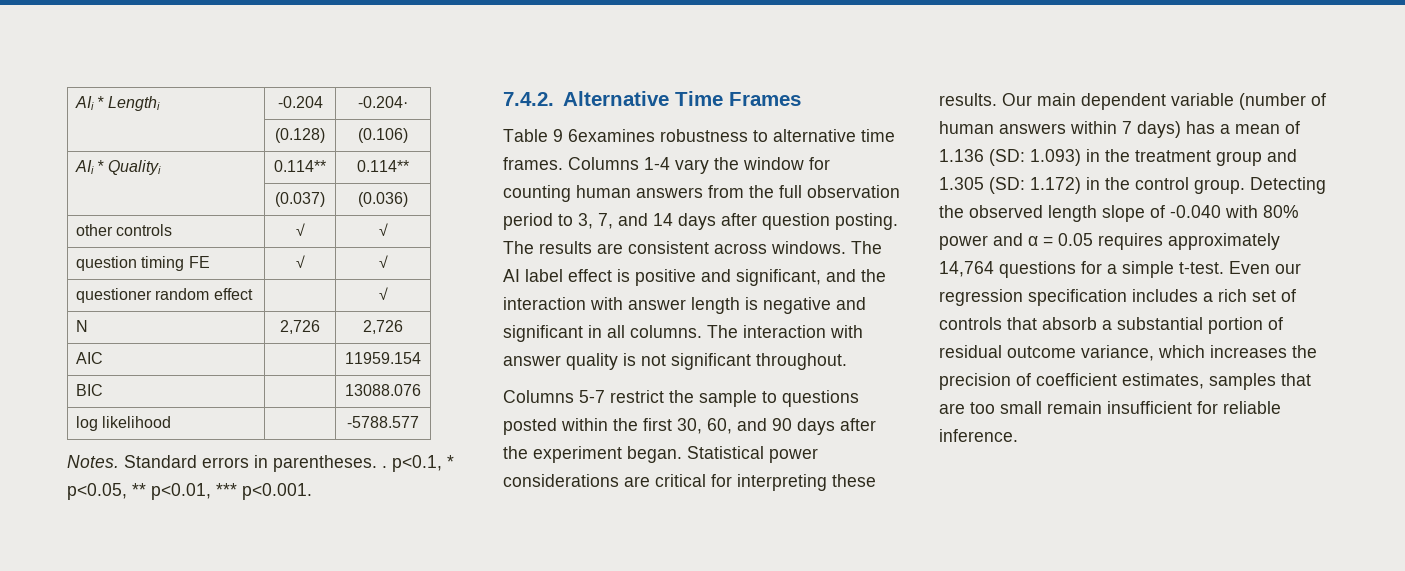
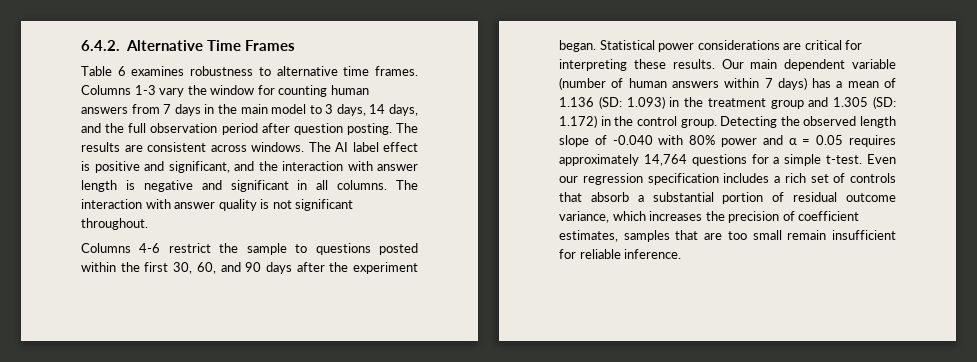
- AIi * Lengthi | -0.204 | -0.204·
- | (0.128) | (0.106)
- AIi * Qualityi | 0.114** | 0.114**
- | (0.037) | (0.036)
- other controls | √ | √
- question timing FE | √ | √
- questioner random effect | | √
- N | 2,726 | 2,726
- AIC | | 11959.154
- BIC | | 13088.076
- log likelihood | | -5788.577
- Notes. Standard errors in parentheses. . p<0.1, * p<0.05, ** p<0.01, *** p<0.001.
- 7.4.2. Alternative Time Frames
+ 6.4.2. Alternative Time Frames
- Table 9 6examines robustness to alternative time frames.
+ Table 6 examines robustness to alternative time frames.
- Columns 1-4 vary the window for counting human answers from the full observation period to 3, 7, and 14 days after question posting.
+ Columns 1-3 vary the window for counting human answers from 7 days in the main model to 3 days, 14 days, and the full observation period after question posting.
- Columns 5-7 restrict the sample to questions posted within the first 30, 60, and 90 days after the experiment began.
+ Columns 4-6 restrict the sample to questions posted within the first 30, 60, and 90 days after the experiment began.

